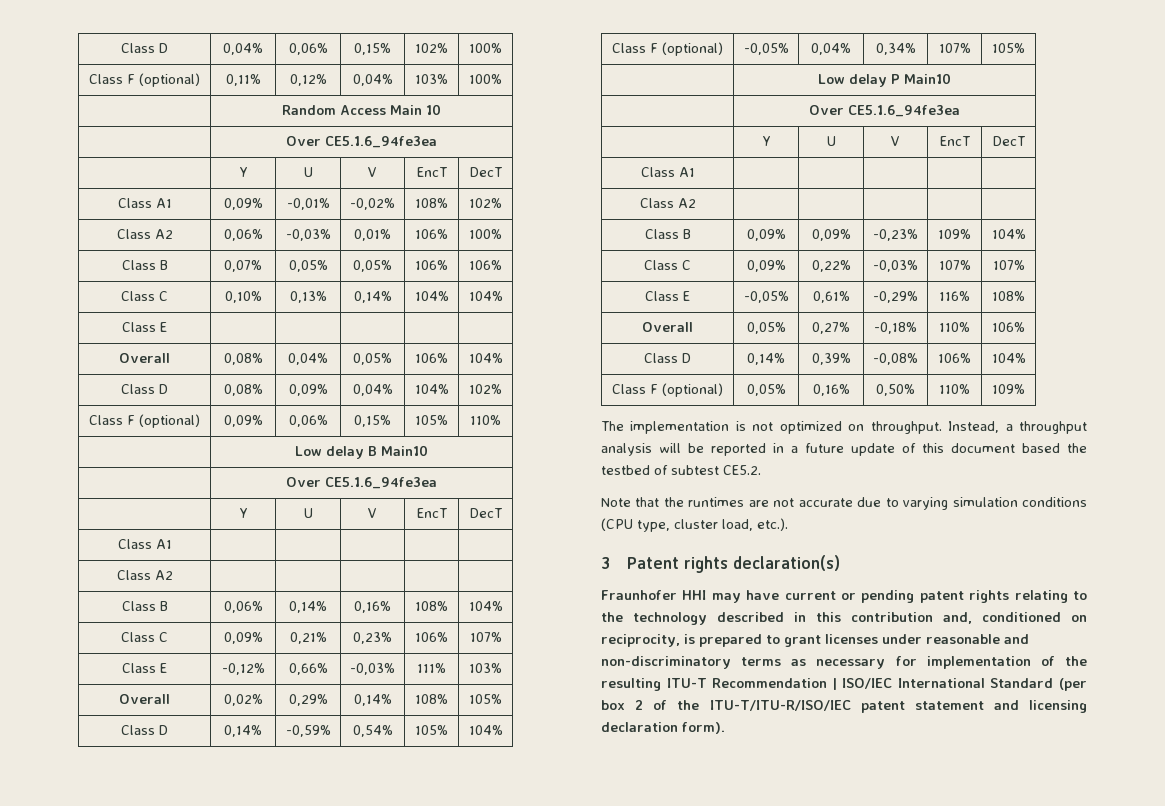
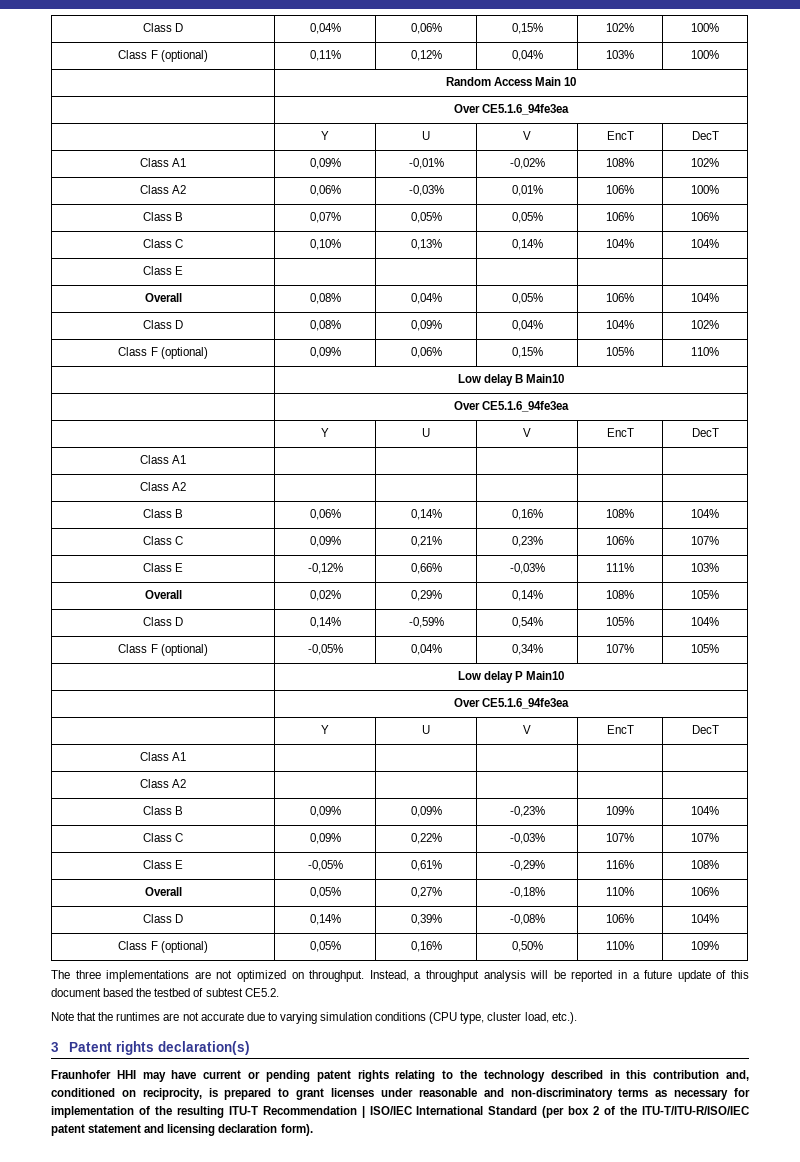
- The implementation is not optimized on throughput.
+ The three implementations are not optimized on throughput.

